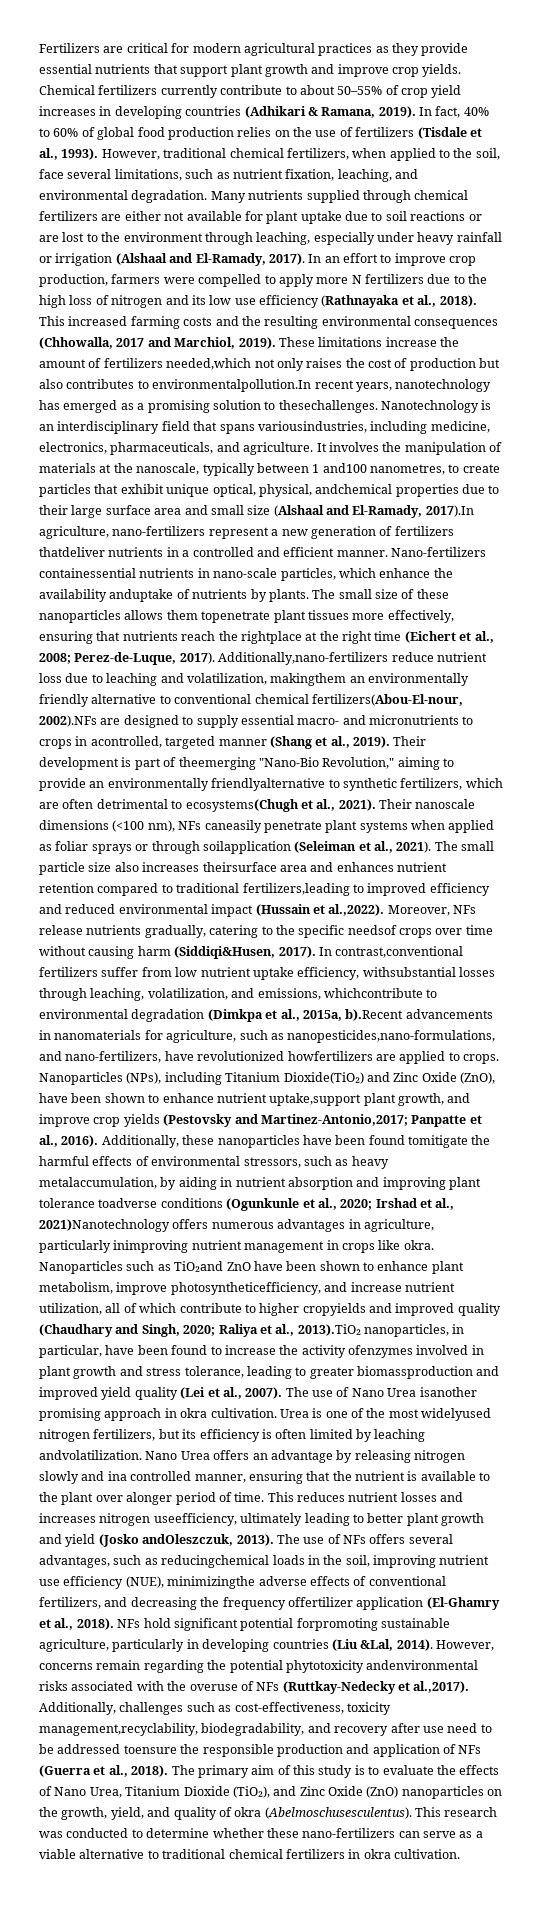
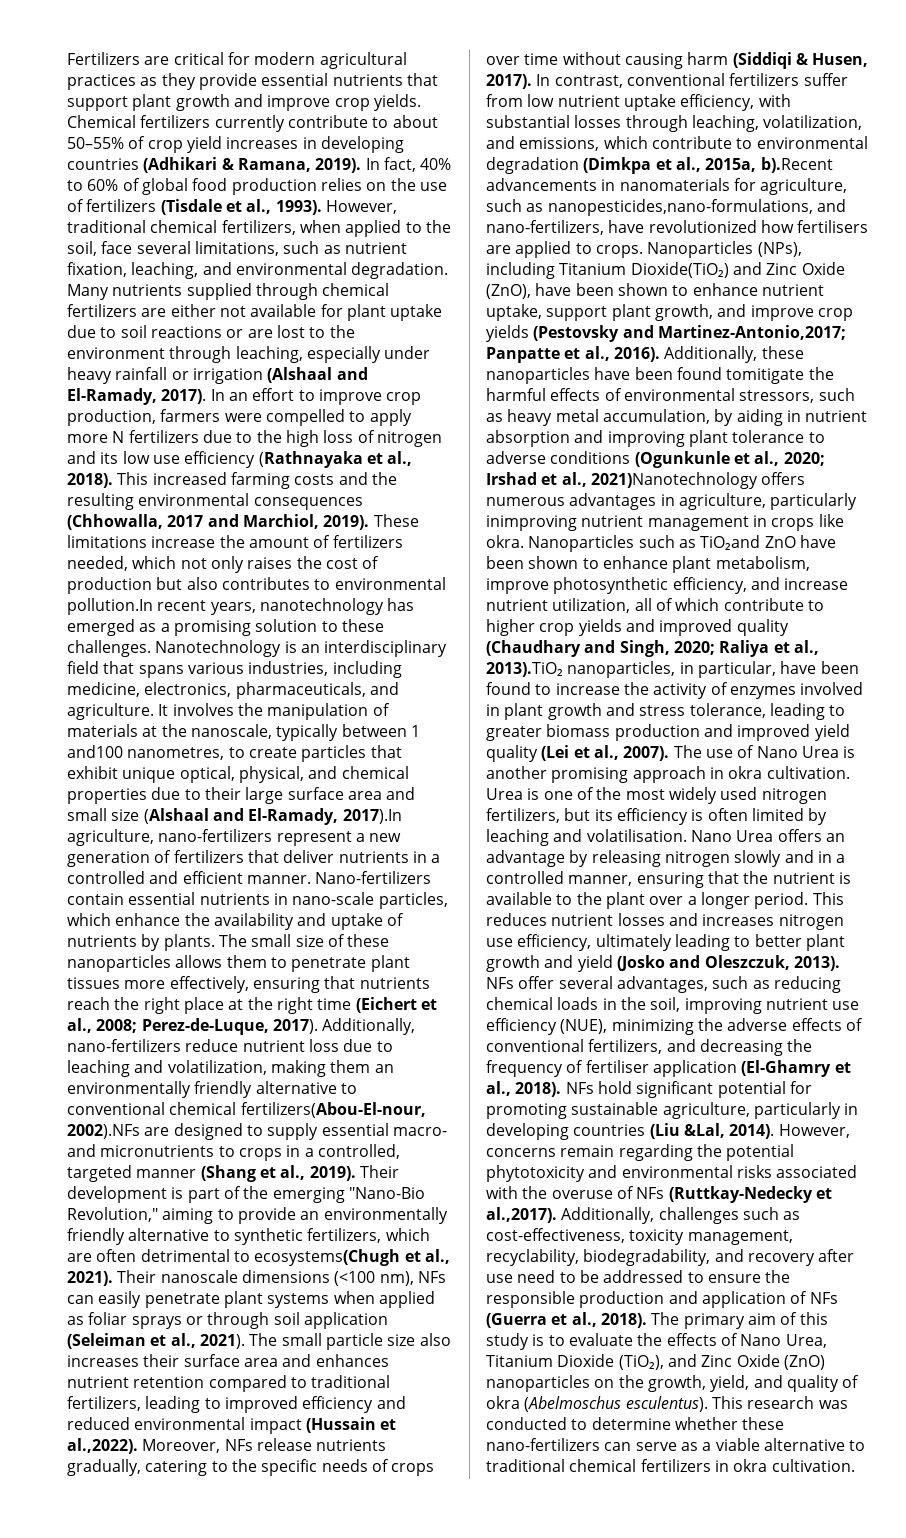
- These limitations increase the amount of fertilizers needed,which not only raises the cost of production but also contributes to environmentalpollution.In recent years, nanotechnology has emerged as a promising solution to thesechallenges.
+ These limitations increase the amount of fertilizers needed, which not only raises the cost of production but also contributes to environmental pollution.In recent years, nanotechnology has emerged as a promising solution to these challenges.
- Nanotechnology is an interdisciplinary field that spans variousindustries, including medicine, electronics, pharmaceuticals, and agriculture.
+ Nanotechnology is an interdisciplinary field that spans various industries, including medicine, electronics, pharmaceuticals, and agriculture.
- It involves the manipulation of materials at the nanoscale, typically between 1 and100 nanometres, to create particles that exhibit unique optical, physical, andchemical properties due to their large surface area and small size (Alshaal and El-Ramady, 2017).In agriculture, nano-fertilizers represent a new generation of fertilizers thatdeliver nutrients in a controlled and efficient manner.
+ It involves the manipulation of materials at the nanoscale, typically between 1 and100 nanometres, to create particles that exhibit unique optical, physical, and chemical properties due to their large surface area and small size (Alshaal and El-Ramady, 2017).In agriculture, nano-fertilizers represent a new generation of fertilizers that deliver nutrients in a controlled and efficient manner.
- Nano-fertilizers containessential nutrients in nano-scale particles, which enhance the availability anduptake of nutrients by plants.
+ Nano-fertilizers contain essential nutrients in nano-scale particles, which enhance the availability and uptake of nutrients by plants.
- The small size of these nanoparticles allows them topenetrate plant tissues more effectively, ensuring that nutrients reach the rightplace at the right time (Eichert et al., 2008; Perez-de-Luque, 2017).
+ The small size of these nanoparticles allows them to penetrate plant tissues more effectively, ensuring that nutrients reach the right place at the right time (Eichert et al., 2008; Perez-de-Luque, 2017).
- Additionally,nano-fertilizers reduce nutrient loss due to leaching and volatilization, makingthem an environmentally friendly alternative to conventional chemical fertilizers(Abou-El-nour, 2002).NFs are designed to supply essential macro- and micronutrients to crops in acontrolled, targeted manner (Shang et al., 2019).
+ Additionally, nano-fertilizers reduce nutrient loss due to leaching and volatilization, making them an environmentally friendly alternative to conventional chemical fertilizers(Abou-El-nour, 2002).NFs are designed to supply essential macro- and micronutrients to crops in a controlled, targeted manner (Shang et al., 2019).
- Their development is part of theemerging "Nano-Bio Revolution," aiming to provide an environmentally friendlyalternative to synthetic fertilizers, which are often detrimental to ecosystems(Chugh et al., 2021).
+ Their development is part of the emerging "Nano-Bio Revolution," aiming to provide an environmentally friendly alternative to synthetic fertilizers, which are often detrimental to ecosystems(Chugh et al., 2021).
- Their nanoscale dimensions (<100 nm), NFs caneasily penetrate plant systems when applied as foliar sprays or through soilapplication (Seleiman et al., 2021).
+ Their nanoscale dimensions (<100 nm), NFs can easily penetrate plant systems when applied as foliar sprays or through soil application (Seleiman et al., 2021).
- The small particle size also increases theirsurface area and enhances nutrient retention compared to traditional fertilizers,leading to improved efficiency and reduced environmental impact (Hussain et al.,2022). Moreover, NFs release nutrients gradually, catering to the specific needsof crops over time without causing harm (Siddiqi&Husen, 2017). In contrast,conventional fertilizers suffer from low nutrient uptake efficiency, withsubstantial losses through leaching, volatilization, and emissions, whichcontribute to environmental degradation (Dimkpa et al., 2015a, b).Recent advancements in nanomaterials for agriculture, such as nanopesticides,nano-formulations, and nano-fertilizers, have revolutionized howfertilizers are applied to crops.
+ The small particle size also increases their surface area and enhances nutrient retention compared to traditional fertilizers, leading to improved efficiency and reduced environmental impact (Hussain et al.,2022). Moreover, NFs release nutrients gradually, catering to the specific needs of crops over time without causing harm (Siddiqi & Husen, 2017). In contrast, conventional fertilizers suffer from low nutrient uptake efficiency, with substantial losses through leaching, volatilization, and emissions, which contribute to environmental degradation (Dimkpa et al., 2015a, b).Recent advancements in nanomaterials for agriculture, such as nanopesticides,nano-formulations, and nano-fertilizers, have revolutionized how fertilisers are applied to crops.
- Nanoparticles (NPs), including Titanium Dioxide(TiO₂) and Zinc Oxide (ZnO), have been shown to enhance nutrient uptake,support plant growth, and improve crop yields (Pestovsky and Martinez-Antonio,2017; Panpatte et al., 2016).
+ Nanoparticles (NPs), including Titanium Dioxide(TiO₂) and Zinc Oxide (ZnO), have been shown to enhance nutrient uptake, support plant growth, and improve crop yields (Pestovsky and Martinez-Antonio,2017; Panpatte et al., 2016).
- Additionally, these nanoparticles have been found tomitigate the harmful effects of environmental stressors, such as heavy metalaccumulation, by aiding in nutrient absorption and improving plant tolerance toadverse conditions (Ogunkunle et al., 2020; Irshad et al., 2021)Nanotechnology offers numerous advantages in agriculture, particularly inimproving nutrient management in crops like okra.
+ Additionally, these nanoparticles have been found tomitigate the harmful effects of environmental stressors, such as heavy metal accumulation, by aiding in nutrient absorption and improving plant tolerance to adverse conditions (Ogunkunle et al., 2020; Irshad et al., 2021)Nanotechnology offers numerous advantages in agriculture, particularly inimproving nutrient management in crops like okra.
- Nanoparticles such as TiO₂and ZnO have been shown to enhance plant metabolism, improve photosyntheticefficiency, and increase nutrient utilization, all of which contribute to higher cropyields and improved quality (Chaudhary and Singh, 2020;
+ Nanoparticles such as TiO₂and ZnO have been shown to enhance plant metabolism, improve photosynthetic efficiency, and increase nutrient utilization, all of which contribute to higher crop yields and improved quality (Chaudhary and Singh, 2020;
- Raliya et al., 2013).TiO₂ nanoparticles, in particular, have been found to increase the activity ofenzymes involved in plant growth and stress tolerance, leading to greater biomassproduction and improved yield quality (Lei et al., 2007).
+ Raliya et al., 2013).TiO₂ nanoparticles, in particular, have been found to increase the activity of enzymes involved in plant growth and stress tolerance, leading to greater biomass production and improved yield quality (Lei et al., 2007).
- The use of Nano Urea isanother promising approach in okra cultivation.
+ The use of Nano Urea is another promising approach in okra cultivation.
- Urea is one of the most widelyused nitrogen fertilizers, but its efficiency is often limited by leaching andvolatilization.
+ Urea is one of the most widely used nitrogen fertilizers, but its efficiency is often limited by leaching and volatilisation.
- Nano Urea offers an advantage by releasing nitrogen slowly and ina controlled manner, ensuring that the nutrient is available to the plant over alonger period of time.
+ Nano Urea offers an advantage by releasing nitrogen slowly and in a controlled manner, ensuring that the nutrient is available to the plant over a longer period.
- This reduces nutrient losses and increases nitrogen useefficiency, ultimately leading to better plant growth and yield (Josko andOleszczuk, 2013). The use of NFs offers several advantages, such as reducingchemical loads in the soil, improving nutrient use efficiency (NUE), minimizingthe adverse effects of conventional fertilizers, and decreasing the frequency offertilizer application (El-Ghamry et al., 2018).
+ This reduces nutrient losses and increases nitrogen use efficiency, ultimately leading to better plant growth and yield (Josko and Oleszczuk, 2013). NFs offer several advantages, such as reducing chemical loads in the soil, improving nutrient use efficiency (NUE), minimizing the adverse effects of conventional fertilizers, and decreasing the frequency of fertiliser application (El-Ghamry et al., 2018).
- NFs hold significant potential forpromoting sustainable agriculture, particularly in developing countries (Liu &Lal, 2014).
+ NFs hold significant potential for promoting sustainable agriculture, particularly in developing countries (Liu &Lal, 2014).
- However, concerns remain regarding the potential phytotoxicity andenvironmental risks associated with the overuse of NFs (Ruttkay-Nedecky et al.,2017). Additionally, challenges such as cost-effectiveness, toxicity management,recyclability, biodegradability, and recovery after use need to be addressed toensure the responsible production and application of NFs (Guerra et al., 2018).
+ However, concerns remain regarding the potential phytotoxicity and environmental risks associated with the overuse of NFs (Ruttkay-Nedecky et al.,2017). Additionally, challenges such as cost-effectiveness, toxicity management, recyclability, biodegradability, and recovery after use need to be addressed to ensure the responsible production and application of NFs (Guerra et al., 2018).
- The primary aim of this study is to evaluate the effects of Nano Urea, Titanium Dioxide (TiO₂), and Zinc Oxide (ZnO) nanoparticles on the growth, yield, and quality of okra (Abelmoschusesculentus).
+ The primary aim of this study is to evaluate the effects of Nano Urea, Titanium Dioxide (TiO₂), and Zinc Oxide (ZnO) nanoparticles on the growth, yield, and quality of okra (Abelmoschus esculentus).

